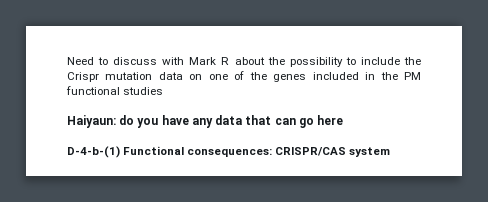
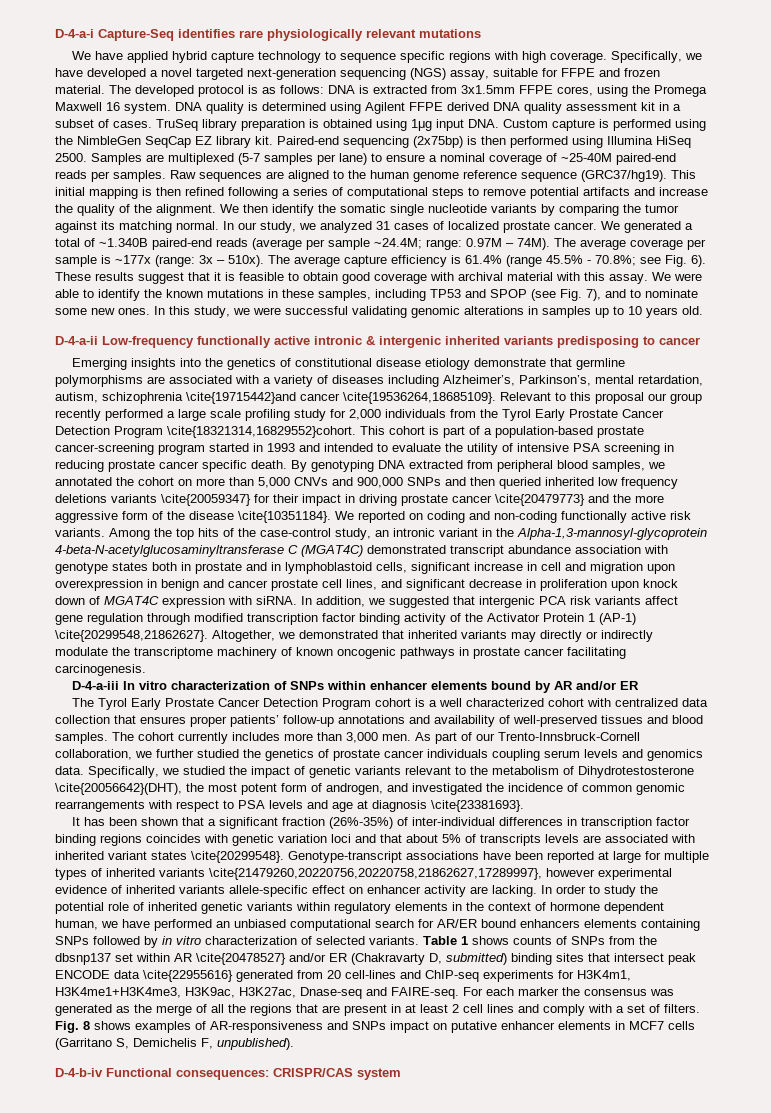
- Need to discuss with Mark R about the possibility to include the Crispr mutation data on one of the genes included in the PM functional studies
- Haiyaun: do you have any data that can go here
- D-4-b-(1) Functional consequences: CRISPR/CAS system
+ D-4-a-i Capture-Seq identifies rare physiologically relevant mutations
+ We have applied hybrid capture technology to sequence specific regions with high coverage. Specifically, we have developed a novel targeted next-generation sequencing (NGS) assay, suitable for FFPE and frozen material. The developed protocol is as follows: DNA is extracted from 3x1.5mm FFPE cores, using the Promega Maxwell 16 system. DNA quality is determined using Agilent FFPE derived DNA quality assessment kit in a subset of cases. TruSeq library preparation is obtained using 1μg input DNA. Custom capture is performed using the NimbleGen SeqCap EZ library kit. Paired-end sequencing (2x75bp) is then performed using Illumina HiSeq 2500. Samples are multiplexed (5-7 samples per lane) to ensure a nominal coverage of ~25-40M paired-end reads per samples. Raw sequences are aligned to the human genome reference sequence (GRC37/hg19). This initial mapping is then refined following a series of computational steps to remove potential artifacts and increase the quality of the alignment. We then identify the somatic single nucleotide variants by comparing the tumor against its matching normal. In our study, we analyzed 31 cases of localized prostate cancer. We generated a total of ~1.340B paired-end reads (average per sample ~24.4M; range: 0.97M – 74M). The average coverage per sample is ~177x (range: 3x – 510x). The average capture efficiency is 61.4% (range 45.5% - 70.8%; see Fig. 6). These results suggest that it is feasible to obtain good coverage with archival material with this assay. We were able to identify the known mutations in these samples, including TP53 and SPOP (see Fig. 7), and to nominate some new ones. In this study, we were successful validating genomic alterations in samples up to 10 years old.
+ D-4-a-ii Low-frequency functionally active intronic & intergenic inherited variants predisposing to cancer
+ Emerging insights into the genetics of constitutional disease etiology demonstrate that germline polymorphisms are associated with a variety of diseases including Alzheimer’s, Parkinson’s, mental retardation, autism, schizophrenia \cite{19715442}and cancer \cite{19536264,18685109}. Relevant to this proposal our group recently performed a large scale profiling study for 2,000 individuals from the Tyrol Early Prostate Cancer Detection Program \cite{18321314,16829552}cohort. This cohort is part of a population-based prostate cancer-screening program started in 1993 and intended to evaluate the utility of intensive PSA screening in reducing prostate cancer specific death. By genotyping DNA extracted from peripheral blood samples, we annotated the cohort on more than 5,000 CNVs and 900,000 SNPs and then queried inherited low frequency deletions variants \cite{20059347} for their impact in driving prostate cancer \cite{20479773} and the more aggressive form of the disease \cite{10351184}. We reported on coding and non-coding functionally active risk variants. Among the top hits of the case-control study, an intronic variant in the Alpha-1,3-mannosyl-glycoprotein 4-beta-N-acetylglucosaminyltransferase C (MGAT4C) demonstrated transcript abundance association with genotype states both in prostate and in lymphoblastoid cells, significant increase in cell and migration upon overexpression in benign and cancer prostate cell lines, and significant decrease in proliferation upon knock down of MGAT4C expression with siRNA. In addition, we suggested that intergenic PCA risk variants affect gene regulation through modified transcription factor binding activity of the Activator Protein 1 (AP-1) \cite{20299548,21862627}. Altogether, we demonstrated that inherited variants may directly or indirectly modulate the transcriptome machinery of known oncogenic pathways in prostate cancer facilitating carcinogenesis.
+ D-4-a-iii In vitro characterization of SNPs within enhancer elements bound by AR and/or ER
+ The Tyrol Early Prostate Cancer Detection Program cohort is a well characterized cohort with centralized data collection that ensures proper patients’ follow-up annotations and availability of well-preserved tissues and blood samples. The cohort currently includes more than 3,000 men. As part of our Trento-Innsbruck-Cornell collaboration, we further studied the genetics of prostate cancer individuals coupling serum levels and genomics data. Specifically, we studied the impact of genetic variants relevant to the metabolism of Dihydrotestosterone \cite{20056642}(DHT), the most potent form of androgen, and investigated the incidence of common genomic rearrangements with respect to PSA levels and age at diagnosis \cite{23381693}.
+ It has been shown that a significant fraction (26%-35%) of inter-individual differences in transcription factor binding regions coincides with genetic variation loci and that about 5% of transcripts levels are associated with inherited variant states \cite{20299548}. Genotype-transcript associations have been reported at large for multiple types of inherited variants \cite{21479260,20220756,20220758,21862627,17289997}, however experimental evidence of inherited variants allele-specific effect on enhancer activity are lacking. In order to study the potential role of inherited genetic variants within regulatory elements in the context of hormone dependent human, we have performed an unbiased computational search for AR/ER bound enhancers elements containing SNPs followed by in vitro characterization of selected variants. Table 1 shows counts of SNPs from the dbsnp137 set within AR \cite{20478527} and/or ER (Chakravarty D, submitted) binding sites that intersect peak ENCODE data \cite{22955616} generated from 20 cell-lines and ChIP-seq experiments for H3K4m1, H3K4me1+H3K4me3, H3K9ac, H3K27ac, Dnase-seq and FAIRE-seq. For each marker the consensus was generated as the merge of all the regions that are present in at least 2 cell lines and comply with a set of filters. Fig. 8 shows examples of AR-responsiveness and SNPs impact on putative enhancer elements in MCF7 cells (Garritano S, Demichelis F, unpublished).
+ D-4-b-iv Functional consequences: CRISPR/CAS system

